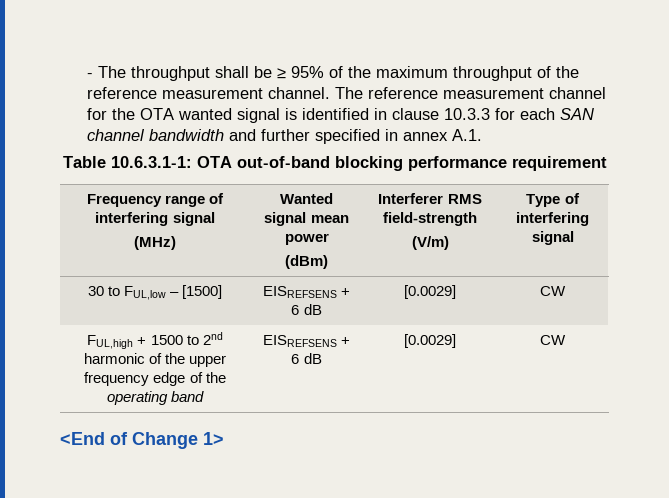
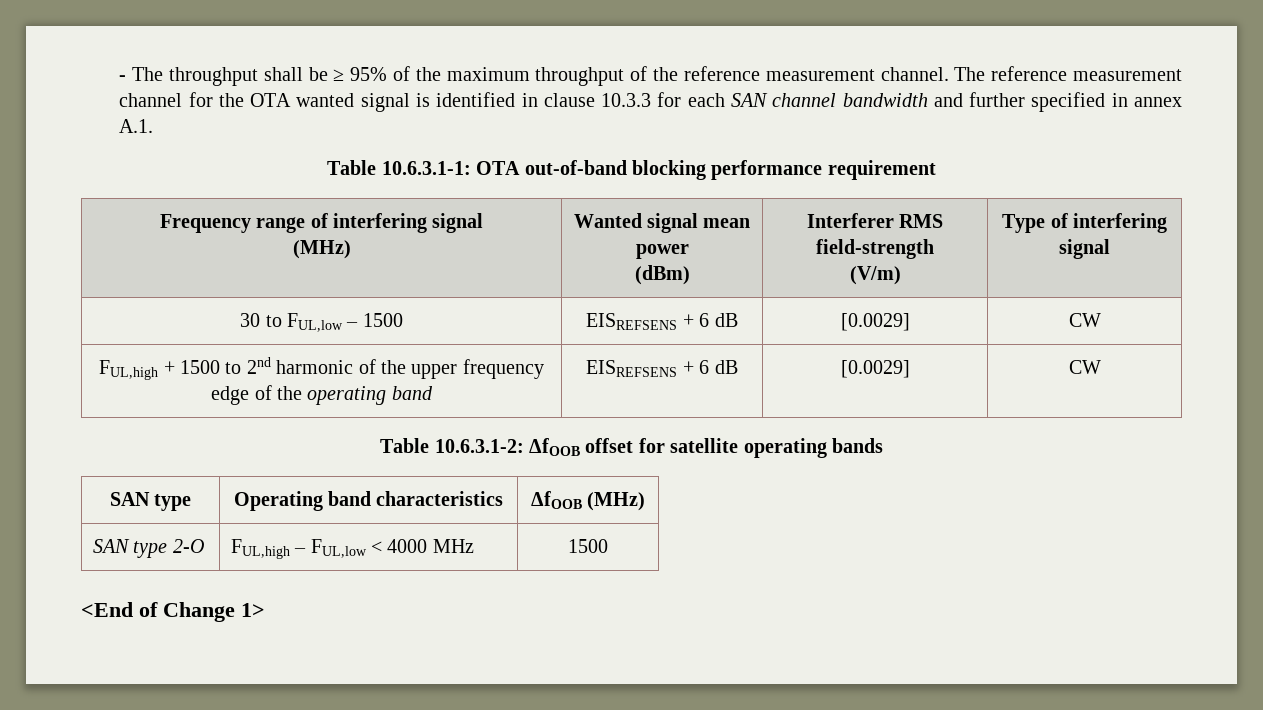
- 30 to FUL,low – [1500] | EISREFSENS + 6 dB | [0.0029] | CW
+ 30 to FUL,low – 1500 | EISREFSENS + 6 dB | [0.0029] | CW
+ Table 10.6.3.1-2: ΔfOOB offset for satellite operating bands
+ SAN type | Operating band characteristics | ΔfOOB (MHz)
+ SAN type 2-O | FUL,high – FUL,low < 4000 MHz | 1500

